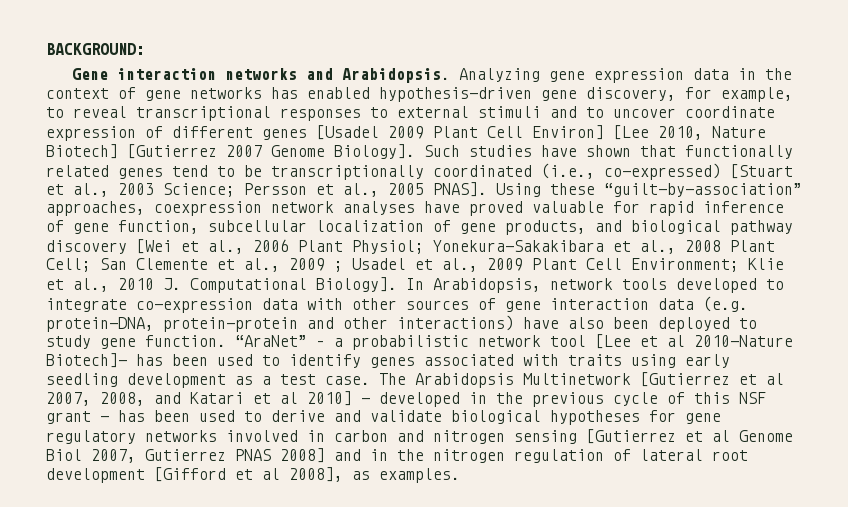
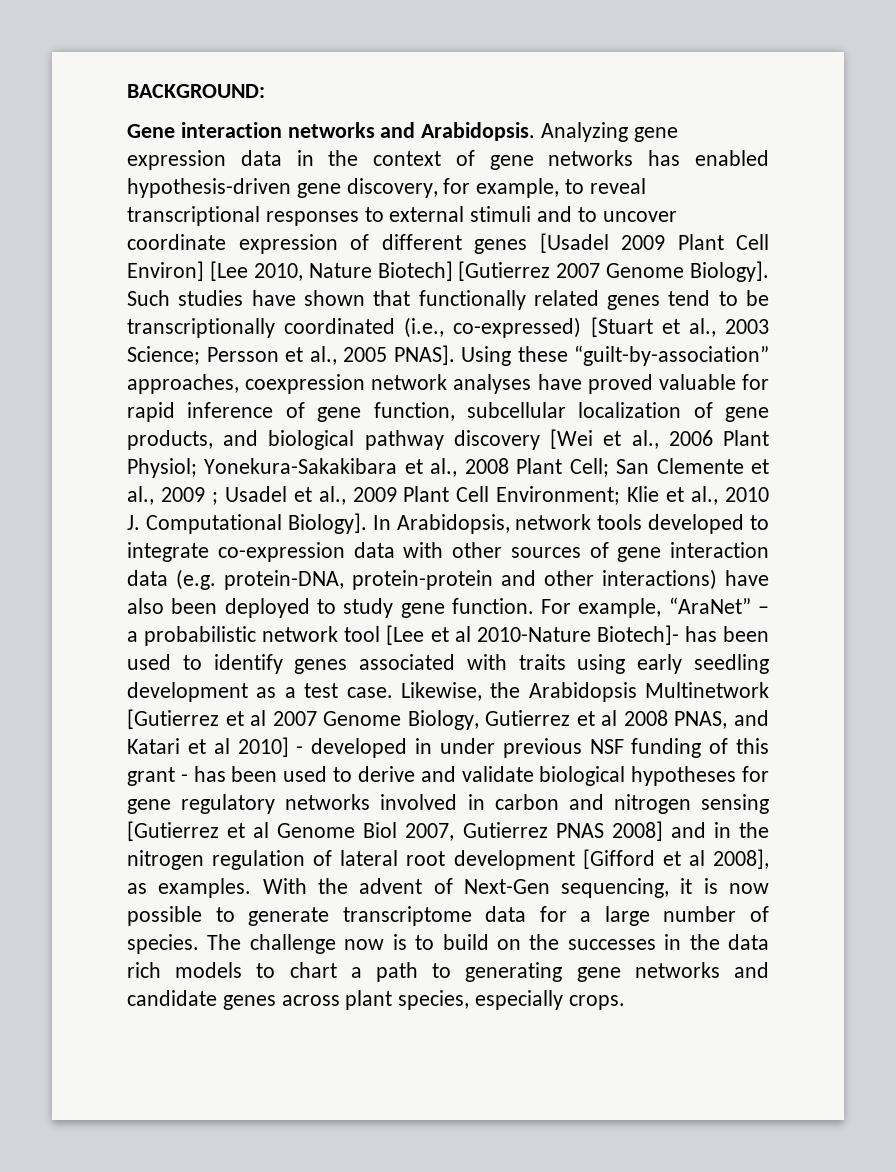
- “AraNet” – a probabilistic network tool [Lee et al 2010-Nature Biotech]- has been used to identify genes associated with traits using early seedling development as a test case.
+ For example, “AraNet” – a probabilistic network tool [Lee et al 2010-Nature Biotech]- has been used to identify genes associated with traits using early seedling development as a test case.
- The Arabidopsis Multinetwork [Gutierrez et al 2007, 2008, and Katari et al 2010] - developed in the previous cycle of this NSF grant - has been used to derive and validate biological hypotheses for gene regulatory networks involved in carbon and nitrogen sensing [Gutierrez et al Genome Biol 2007, Gutierrez PNAS 2008] and in the nitrogen regulation of lateral root development [Gifford et al 2008], as examples.
+ Likewise, the Arabidopsis Multinetwork [Gutierrez et al 2007 Genome Biology, Gutierrez et al 2008 PNAS, and Katari et al 2010] - developed in under previous NSF funding of this grant - has been used to derive and validate biological hypotheses for gene regulatory networks involved in carbon and nitrogen sensing [Gutierrez et al Genome Biol 2007, Gutierrez PNAS 2008] and in the nitrogen regulation of lateral root development [Gifford et al 2008], as examples.
+ With the advent of Next-Gen sequencing, it is now possible to generate transcriptome data for a large number of species. The challenge now is to build on the successes in the data rich models to chart a path to generating gene networks and candidate genes across plant species, especially crops.

